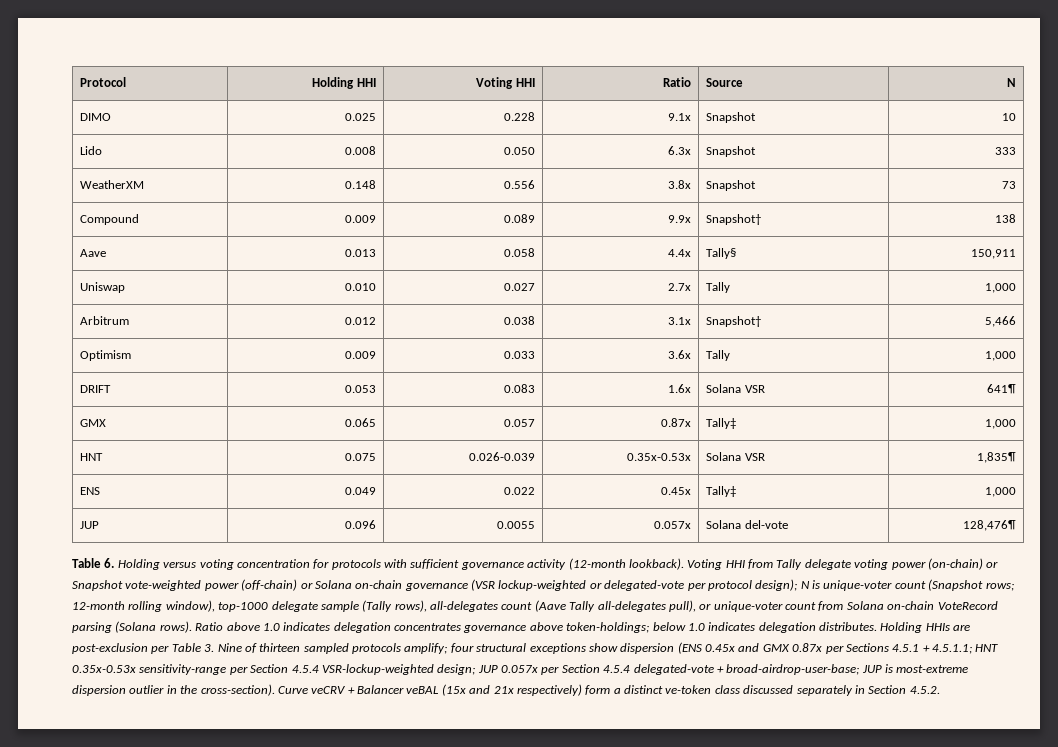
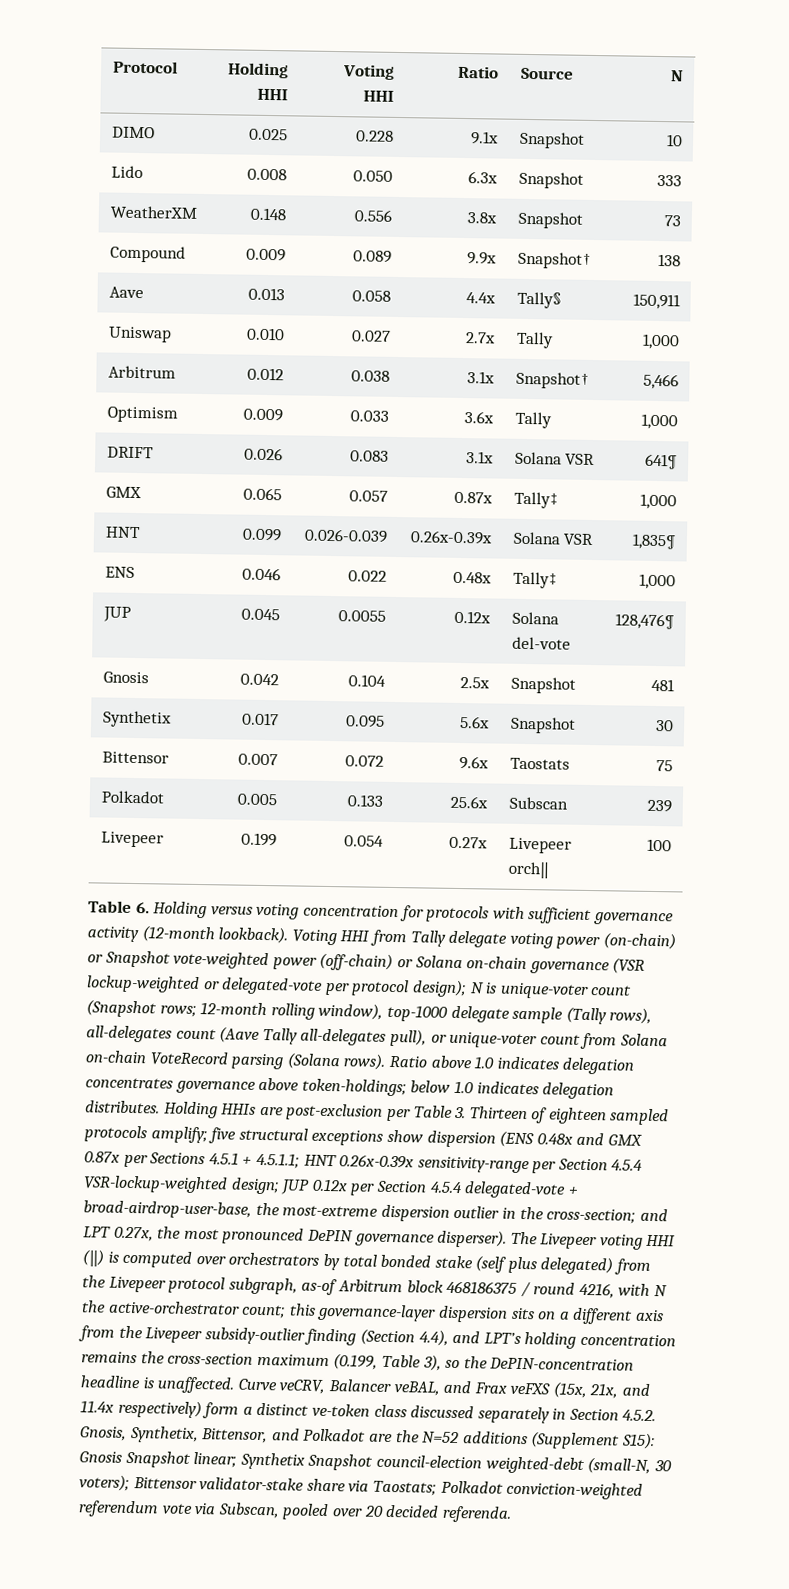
- DRIFT | 0.053 | 0.083 | 1.6x | Solana VSR | 641¶
+ DRIFT | 0.026 | 0.083 | 3.1x | Solana VSR | 641¶
- HNT | 0.075 | 0.026-0.039 | 0.35x-0.53x | Solana VSR | 1,835¶
+ HNT | 0.099 | 0.026-0.039 | 0.26x-0.39x | Solana VSR | 1,835¶
- ENS | 0.049 | 0.022 | 0.45x | Tally‡ | 1,000
+ ENS | 0.046 | 0.022 | 0.48x | Tally‡ | 1,000
- JUP | 0.096 | 0.0055 | 0.057x | Solana del-vote | 128,476¶
+ JUP | 0.045 | 0.0055 | 0.12x | Solana del-vote | 128,476¶
+ Gnosis | 0.042 | 0.104 | 2.5x | Snapshot | 481
+ Synthetix | 0.017 | 0.095 | 5.6x | Snapshot | 30
+ Bittensor | 0.007 | 0.072 | 9.6x | Taostats | 75
+ Polkadot | 0.005 | 0.133 | 25.6x | Subscan | 239
+ Livepeer | 0.199 | 0.054 | 0.27x | Livepeer orch‖ | 100
- Holding HHIs are post-exclusion per Table 3. Nine of thirteen sampled protocols amplify; four structural exceptions show dispersion (ENS 0.45x and GMX 0.87x per Sections 4.5.1 + 4.5.1.1; HNT 0.35x-0.53x sensitivity-range per Section 4.5.4 VSR-lockup-weighted design; JUP 0.057x per Section 4.5.4 delegated-vote + broad-airdrop-user-base; JUP is most-extreme dispersion outlier in the cross-section). Curve veCRV + Balancer veBAL (15x and 21x respectively) form a distinct ve-token class discussed separately in Section 4.5.2.
+ Holding HHIs are post-exclusion per Table 3. Thirteen of eighteen sampled protocols amplify; five structural exceptions show dispersion (ENS 0.48x and GMX 0.87x per Sections 4.5.1 + 4.5.1.1; HNT 0.26x-0.39x sensitivity-range per Section 4.5.4 VSR-lockup-weighted design; JUP 0.12x per Section 4.5.4 delegated-vote + broad-airdrop-user-base, the most-extreme dispersion outlier in the cross-section; and LPT 0.27x, the most pronounced DePIN governance disperser). The Livepeer voting HHI (‖) is computed over orchestrators by total bonded stake (self plus delegated) from the Livepeer protocol subgraph, as-of Arbitrum block 468186375 / round 4216, with N the active-orchestrator count; this governance-layer dispersion sits on a different axis from the Livepeer subsidy-outlier finding (Section 4.4), and LPT’s holding concentration remains the cross-section maximum (0.199, Table 3), so the DePIN-concentration headline is unaffected. Curve veCRV, Balancer veBAL, and Frax veFXS (15x, 21x, and 11.4x respectively) form a distinct ve-token class discussed separately in Section 4.5.2. Gnosis, Synthetix, Bittensor, and Polkadot are the N=52 additions (Supplement S15): Gnosis Snapshot linear; Synthetix Snapshot council-election weighted-debt (small-N, 30 voters); Bittensor validator-stake share via Taostats; Polkadot conviction-weighted referendum vote via Subscan, pooled over 20 decided referenda.

